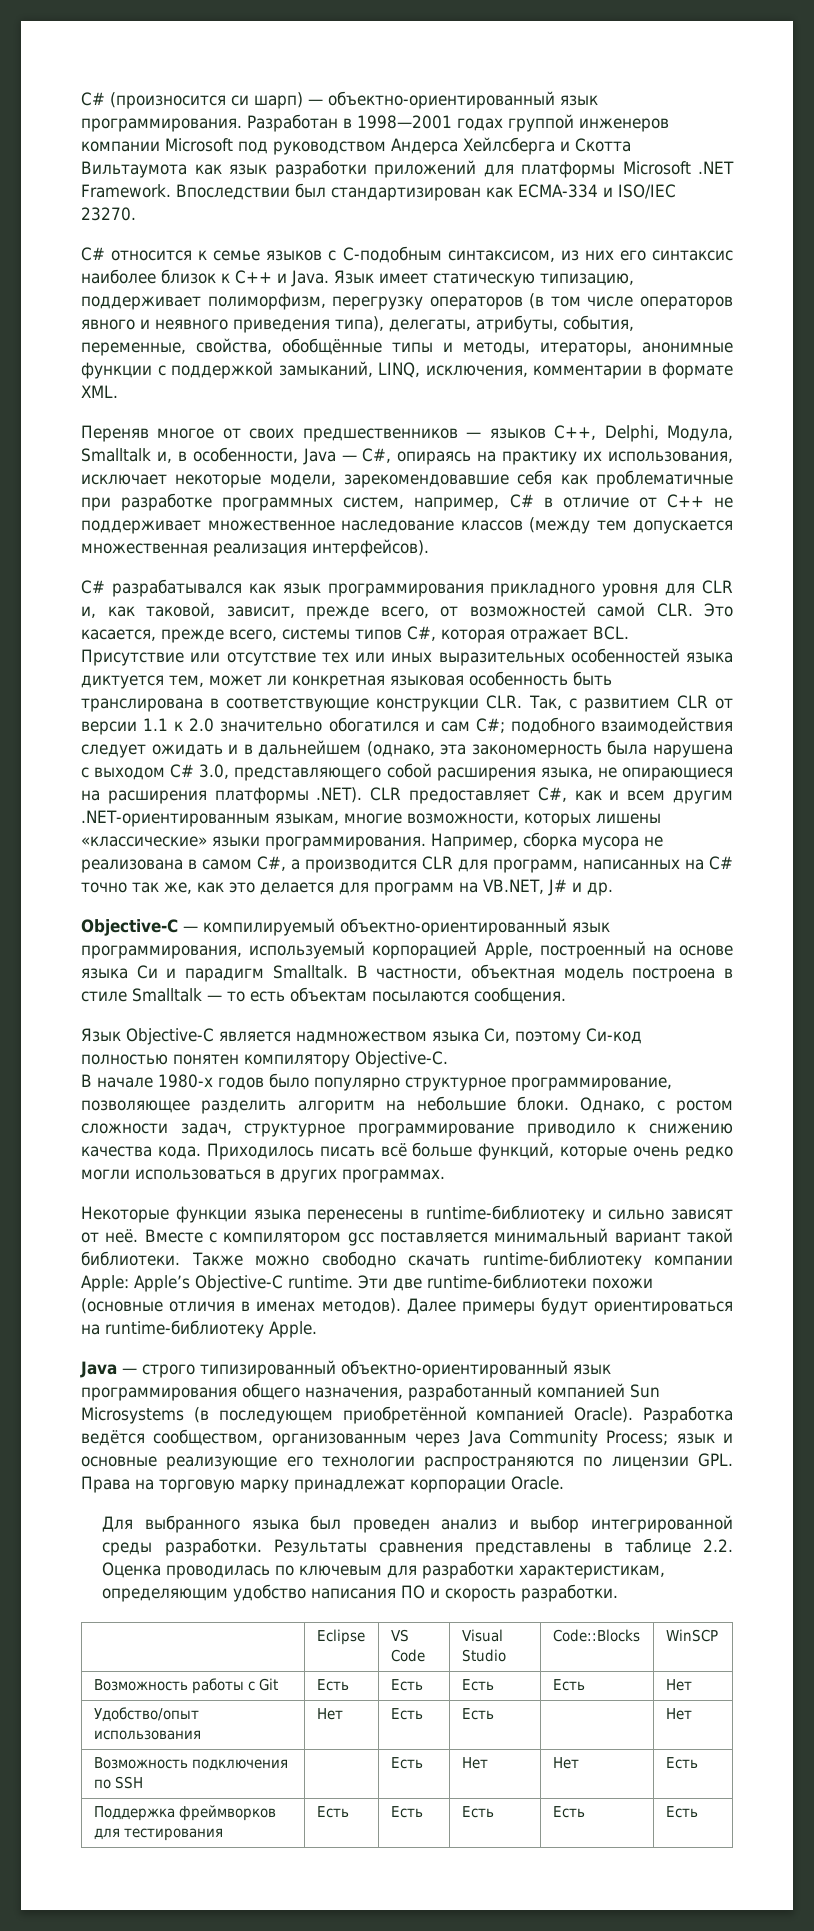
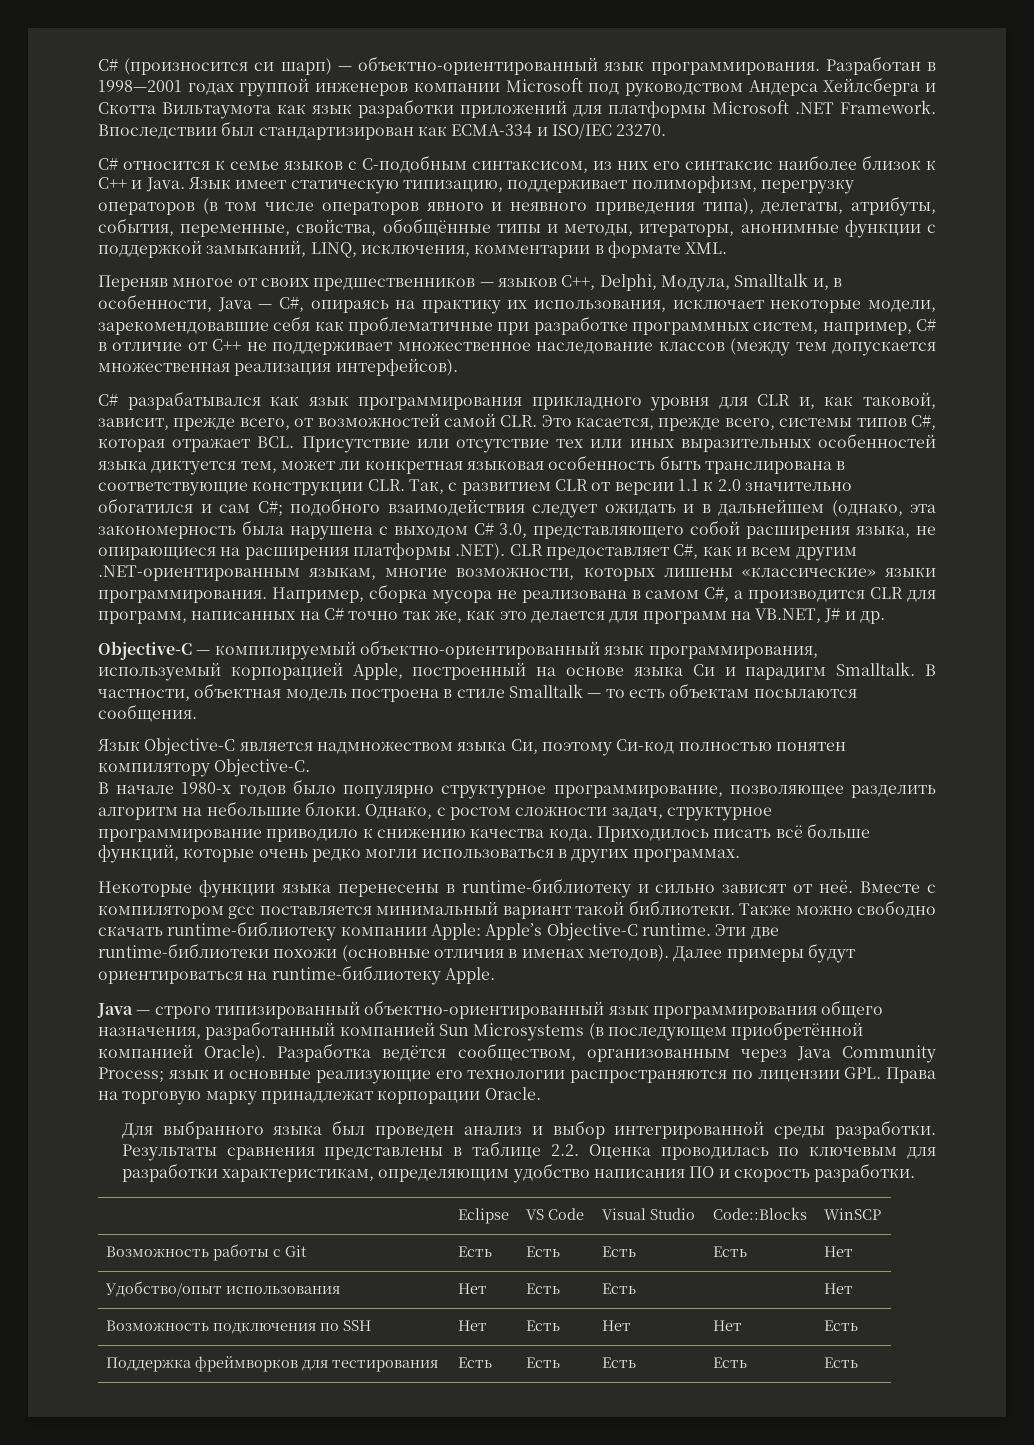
- Возможность подключения по SSH | | Есть | Нет | Нет | Есть
+ Возможность подключения по SSH | Нет | Есть | Нет | Нет | Есть

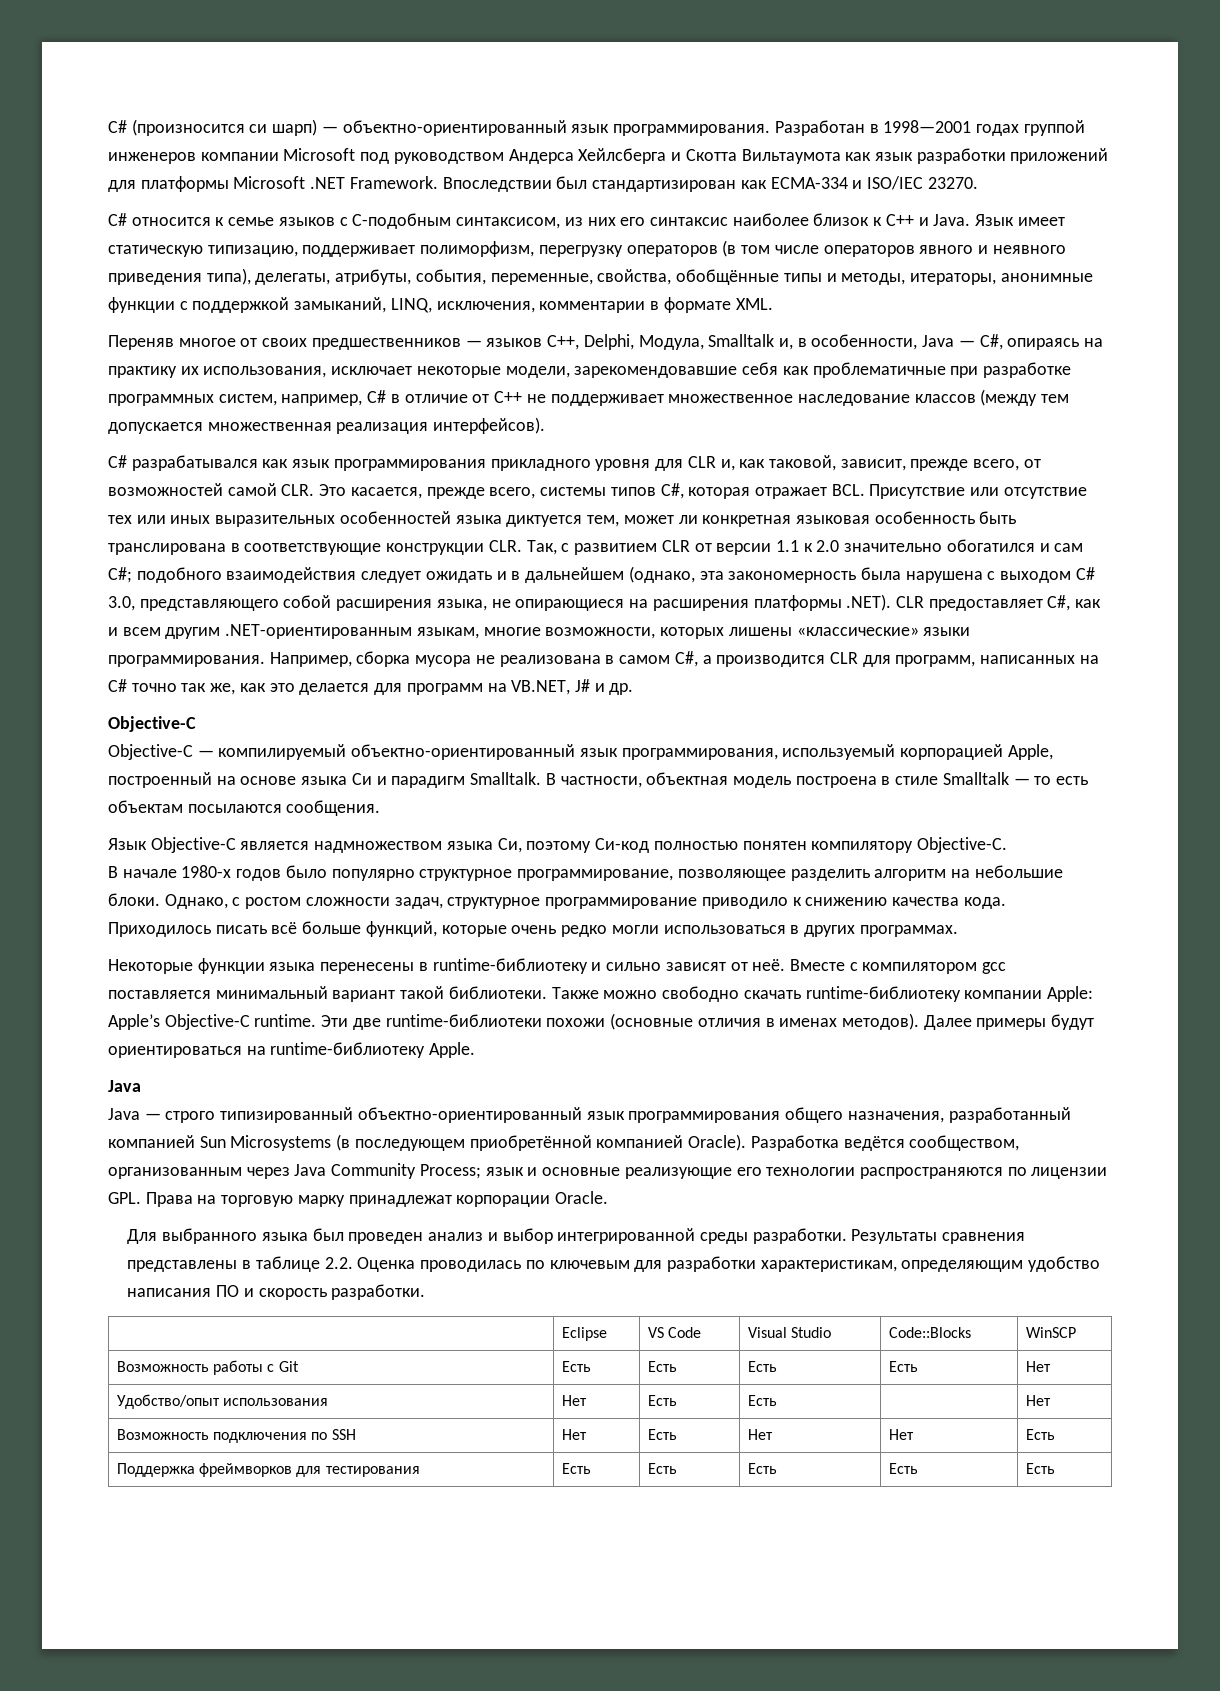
  Например, сборка мусора не реализована в самом C#, а производится CLR для программ, написанных на C# точно так же, как это делается для программ на VB.NET, J# и др.
+ Objective-C
  Далее примеры будут ориентироваться на runtime-библиотеку Apple.
+ Java

